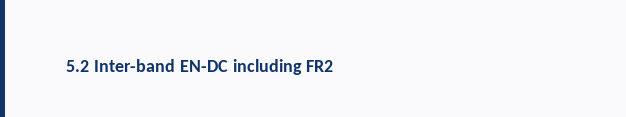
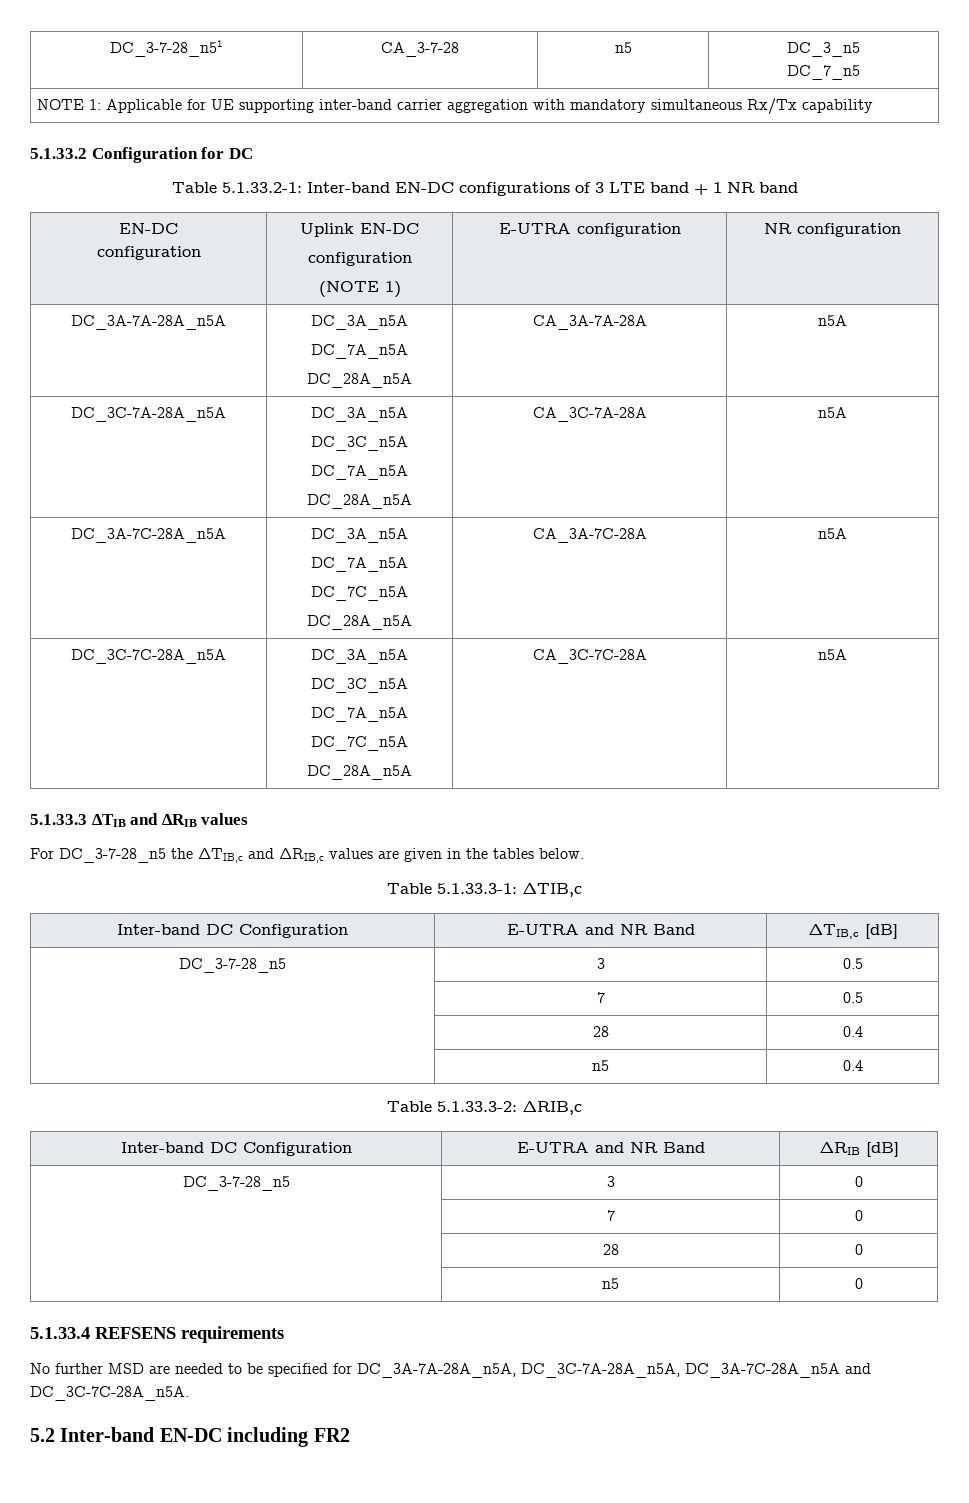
+ DC_3-7-28_n51 | CA_3-7-28 | n5 | DC_3_n5
+ DC_7_n5
+ NOTE 1: Applicable for UE supporting inter-band carrier aggregation with mandatory simultaneous Rx/Tx capability
+ 5.1.33.2 Configuration for DC
+ Table 5.1.33.2-1: Inter-band EN-DC configurations of 3 LTE band + 1 NR band
+ EN-DC
+ configuration | Uplink EN-DC
+ configuration
+ (NOTE 1) | E-UTRA configuration | NR configuration
+ DC_3A-7A-28A_n5A | DC_3A_n5A
+ DC_7A_n5A
+ DC_28A_n5A | CA_3A-7A-28A | n5A
+ DC_3C-7A-28A_n5A | DC_3A_n5A
+ DC_3C_n5A
+ DC_7A_n5A
+ DC_28A_n5A | CA_3C-7A-28A | n5A
+ DC_3A-7C-28A_n5A | DC_3A_n5A
+ DC_7A_n5A
+ DC_7C_n5A
+ DC_28A_n5A | CA_3A-7C-28A | n5A
+ DC_3C-7C-28A_n5A | DC_3A_n5A
+ DC_3C_n5A
+ DC_7A_n5A
+ DC_7C_n5A
+ DC_28A_n5A | CA_3C-7C-28A | n5A
+ 5.1.33.3 ∆TIB and ∆RIB values
+ For DC_3-7-28_n5 the ΔTIB,c and ΔRIB,c values are given in the tables below.
+ Table 5.1.33.3-1: ΔTIB,c
+ Inter-band DC Configuration | E-UTRA and NR Band | ΔTIB,c [dB]
+ DC_3-7-28_n5 | 3 | 0.5
+ | 7 | 0.5
+ | 28 | 0.4
+ | n5 | 0.4
+ Table 5.1.33.3-2: ΔRIB,c
+ Inter-band DC Configuration | E-UTRA and NR Band | ΔRIB [dB]
+ DC_3-7-28_n5 | 3 | 0
+ | 7 | 0
+ | 28 | 0
+ | n5 | 0
+ 5.1.33.4 REFSENS requirements
+ No further MSD are needed to be specified for DC_3A-7A-28A_n5A, DC_3C-7A-28A_n5A, DC_3A-7C-28A_n5A and DC_3C-7C-28A_n5A.

